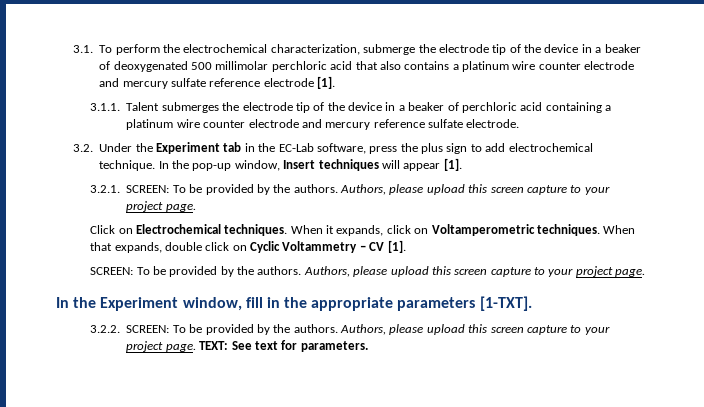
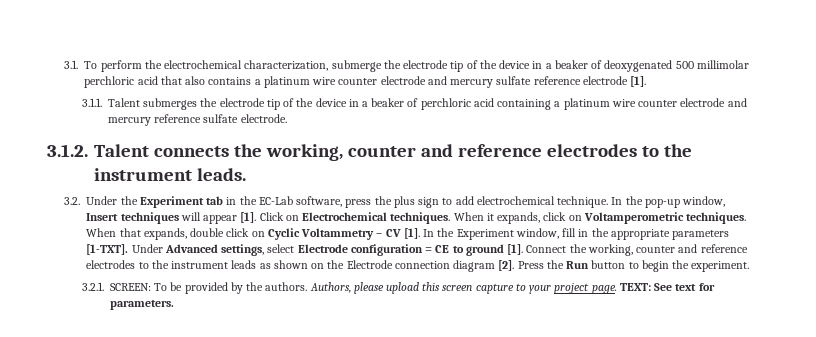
+ 3.1.2. Talent connects the working, counter and reference electrodes to the instrument leads.
- In the pop-up window, Insert techniques will appear [1].
- 3.2.1. SCREEN: To be provided by the authors. Authors, please upload this screen capture to your project page.
- Click on Electrochemical techniques.
+ In the pop-up window, Insert techniques will appear [1]. Click on Electrochemical techniques.
- When that expands, double click on Cyclic Voltammetry – CV [1].
- SCREEN: To be provided by the authors. Authors, please upload this screen capture to your project page.
- In the Experiment window, fill in the appropriate parameters [1-TXT].
- 3.2.2. SCREEN: To be provided by the authors.
+ When that expands, double click on Cyclic Voltammetry – CV [1]. In the Experiment window, fill in the appropriate parameters [1-TXT]. Under Advanced settings, select Electrode configuration = CE to ground [1]. Connect the working, counter and reference electrodes to the instrument leads as shown on the Electrode connection diagram [2]. Press the Run button to begin the experiment.
+ 3.2.1. SCREEN: To be provided by the authors.

